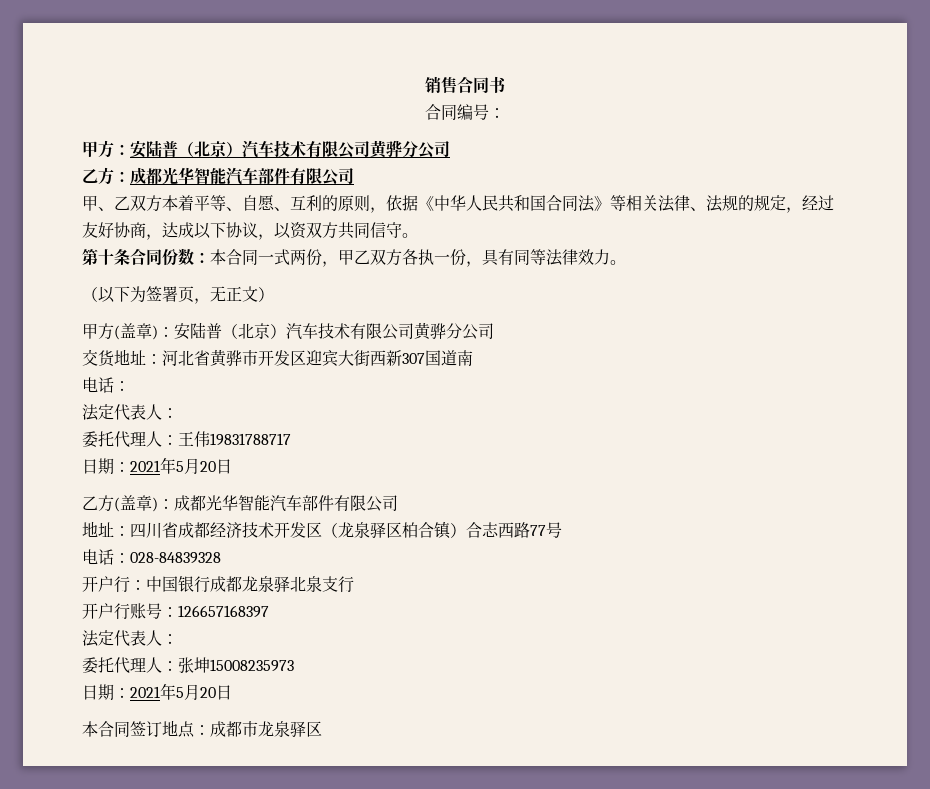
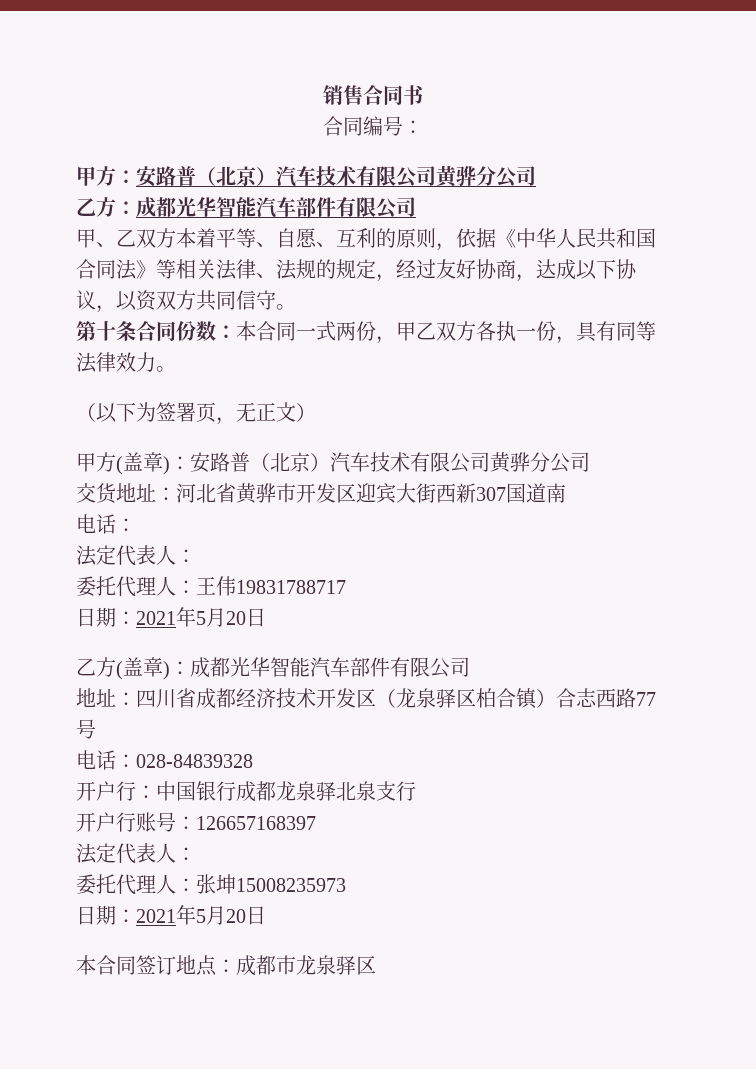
- 甲方：安陆普（北京）汽车技术有限公司黄骅分公司
+ 甲方：安路普（北京）汽车技术有限公司黄骅分公司
- 甲方(盖章)：安陆普（北京）汽车技术有限公司黄骅分公司
+ 甲方(盖章)：安路普（北京）汽车技术有限公司黄骅分公司

